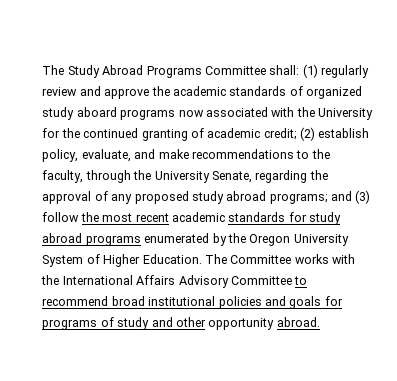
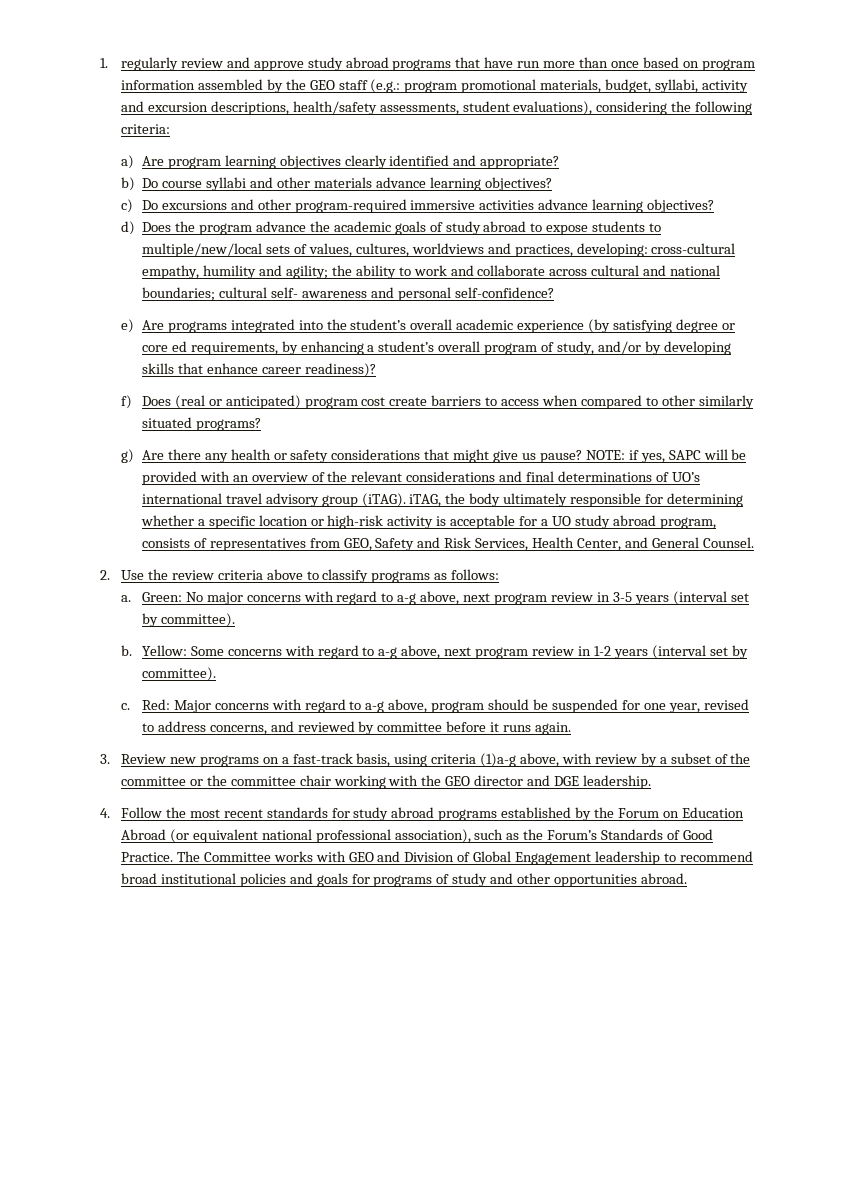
- The Study Abroad Programs Committee shall: (1) regularly review and approve the academic standards of organized study aboard programs now associated with the University for the continued granting of academic credit; (2) establish policy, evaluate, and make recommendations to the faculty, through the University Senate, regarding the approval of any proposed study abroad programs; and (3) follow the most recent academic standards for study abroad programs enumerated by the Oregon University System of Higher Education. The Committee works with the International Affairs Advisory Committee to recommend broad institutional policies and goals for programs of study and other opportunity abroad.
+ 1. regularly review and approve study abroad programs that have run more than once based on program information assembled by the GEO staff (e.g.: program promotional materials, budget, syllabi, activity and excursion descriptions, health/safety assessments, student evaluations), considering the following criteria:
+ a) Are program learning objectives clearly identified and appropriate?
+ b) Do course syllabi and other materials advance learning objectives?
+ c) Do excursions and other program-required immersive activities advance learning objectives?
+ d) Does the program advance the academic goals of study abroad to expose students to multiple/new/local sets of values, cultures, worldviews and practices, developing: cross-cultural empathy, humility and agility; the ability to work and collaborate across cultural and national boundaries; cultural self- awareness and personal self-confidence?
+ e) Are programs integrated into the student’s overall academic experience (by satisfying degree or core ed requirements, by enhancing a student’s overall program of study, and/or by developing skills that enhance career readiness)?
+ f) Does (real or anticipated) program cost create barriers to access when compared to other similarly situated programs?
+ g) Are there any health or safety considerations that might give us pause? NOTE: if yes, SAPC will be provided with an overview of the relevant considerations and final determinations of UO’s international travel advisory group (iTAG). iTAG, the body ultimately responsible for determining whether a specific location or high-risk activity is acceptable for a UO study abroad program, consists of representatives from GEO, Safety and Risk Services, Health Center, and General Counsel.
+ 2. Use the review criteria above to classify programs as follows:
+ a. Green: No major concerns with regard to a-g above, next program review in 3-5 years (interval set by committee).
+ b. Yellow: Some concerns with regard to a-g above, next program review in 1-2 years (interval set by committee).
+ c. Red: Major concerns with regard to a-g above, program should be suspended for one year, revised to address concerns, and reviewed by committee before it runs again.
+ 3. Review new programs on a fast-track basis, using criteria (1)a-g above, with review by a subset of the committee or the committee chair working with the GEO director and DGE leadership.
+ 4. Follow the most recent standards for study abroad programs established by the Forum on Education Abroad (or equivalent national professional association), such as the Forum’s Standards of Good Practice. The Committee works with GEO and Division of Global Engagement leadership to recommend broad institutional policies and goals for programs of study and other opportunities abroad.

